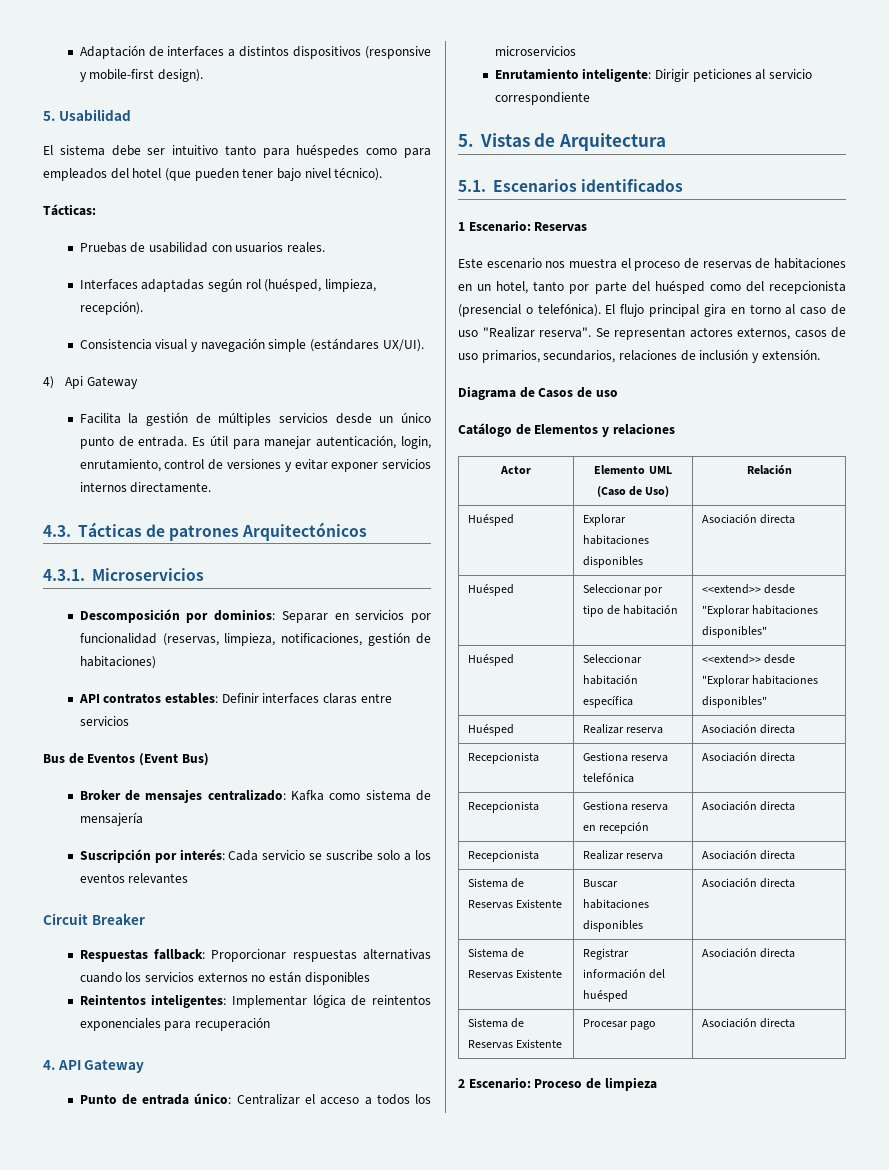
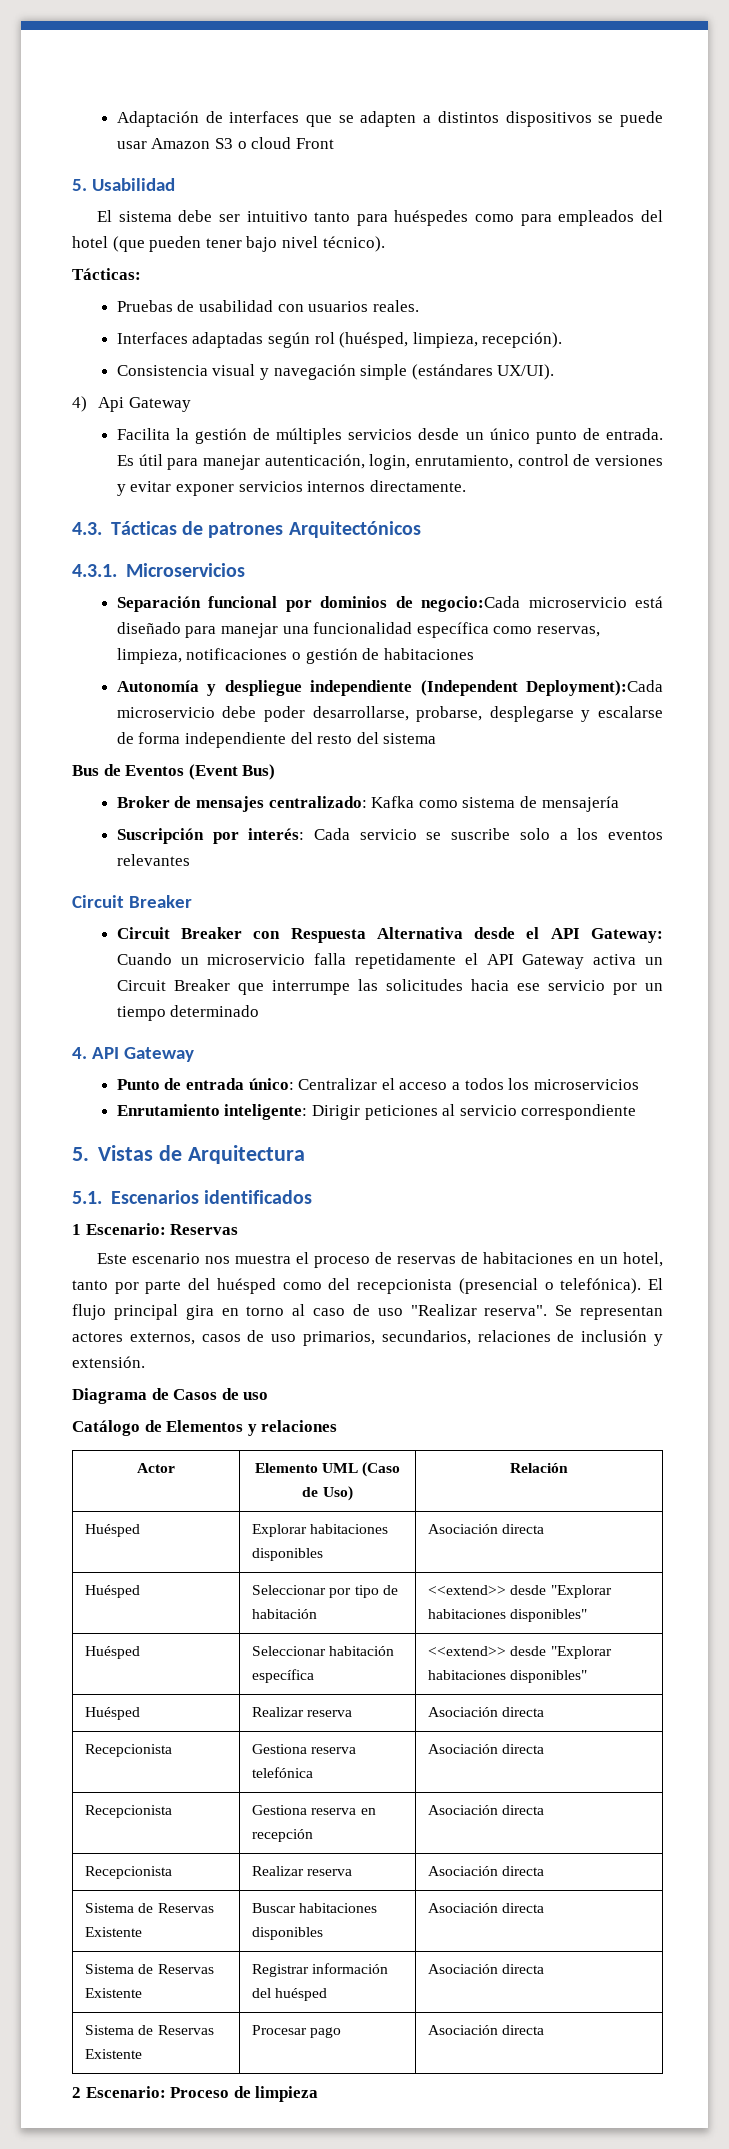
- Adaptación de interfaces a distintos dispositivos (responsive y mobile-first design).
+ Adaptación de interfaces que se adapten a distintos dispositivos se puede usar Amazon S3 o cloud Front
- Descomposición por dominios: Separar en servicios por funcionalidad (reservas, limpieza, notificaciones, gestión de habitaciones)
- API contratos estables: Definir interfaces claras entre servicios
+ Separación funcional por dominios de negocio:Cada microservicio está diseñado para manejar una funcionalidad específica como reservas, limpieza, notificaciones o gestión de habitaciones
+ Autonomía y despliegue independiente (Independent Deployment):Cada microservicio debe poder desarrollarse, probarse, desplegarse y escalarse de forma independiente del resto del sistema
- Respuestas fallback: Proporcionar respuestas alternativas cuando los servicios externos no están disponibles
- Reintentos inteligentes: Implementar lógica de reintentos exponenciales para recuperación
+ Circuit Breaker con Respuesta Alternativa desde el API Gateway: Cuando un microservicio falla repetidamente el API Gateway activa un Circuit Breaker que interrumpe las solicitudes hacia ese servicio por un tiempo determinado

